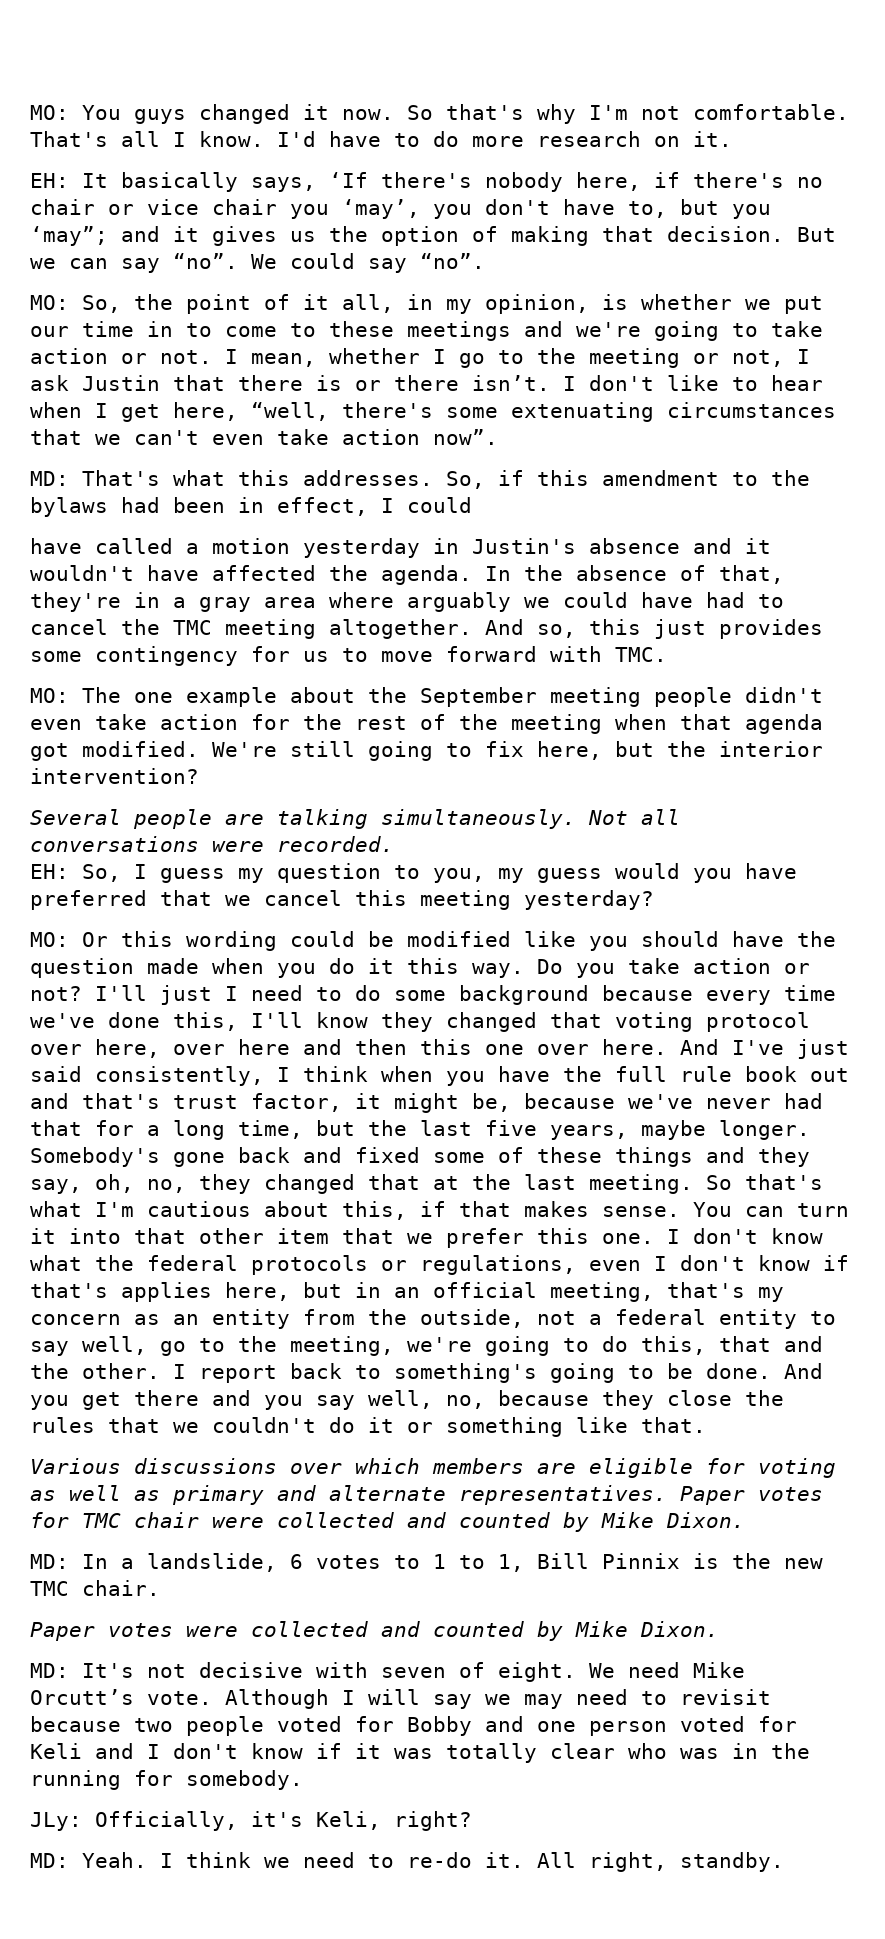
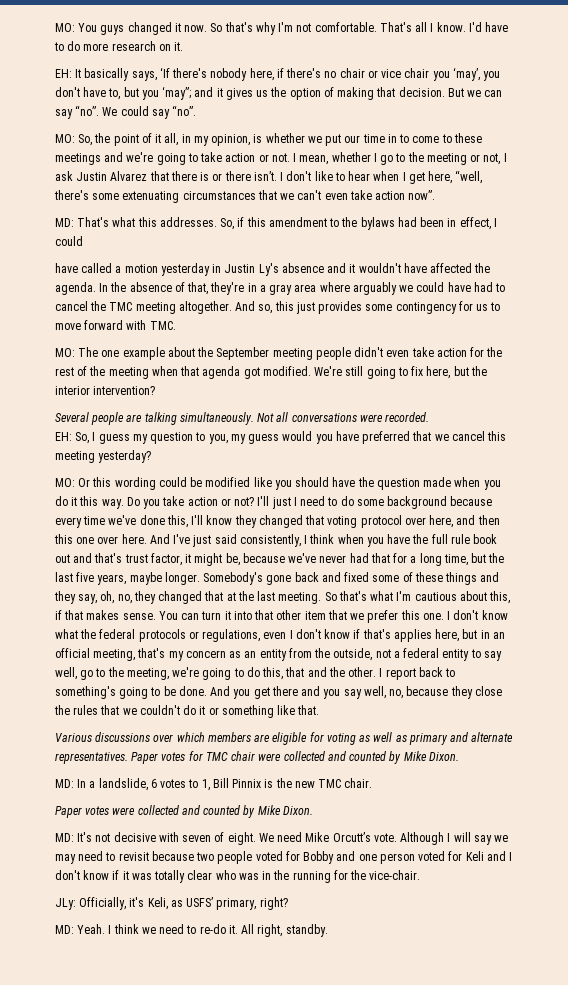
- I mean, whether I go to the meeting or not, I ask Justin that there is or there isn’t.
+ I mean, whether I go to the meeting or not, I ask Justin Alvarez that there is or there isn’t.
- have called a motion yesterday in Justin's absence and it wouldn't have affected the agenda.
+ have called a motion yesterday in Justin Ly's absence and it wouldn't have affected the agenda.
- I'll just I need to do some background because every time we've done this, I'll know they changed that voting protocol over here, over here and then this one over here.
+ I'll just I need to do some background because every time we've done this, I'll know they changed that voting protocol over here, and then this one over here.
- MD: In a landslide, 6 votes to 1 to 1, Bill Pinnix is the new TMC chair.
+ MD: In a landslide, 6 votes to 1, Bill Pinnix is the new TMC chair.
- Although I will say we may need to revisit because two people voted for Bobby and one person voted for Keli and I don't know if it was totally clear who was in the running for somebody.
+ Although I will say we may need to revisit because two people voted for Bobby and one person voted for Keli and I don't know if it was totally clear who was in the running for the vice-chair.
- JLy: Officially, it's Keli, right?
+ JLy: Officially, it's Keli, as USFS’ primary, right?

